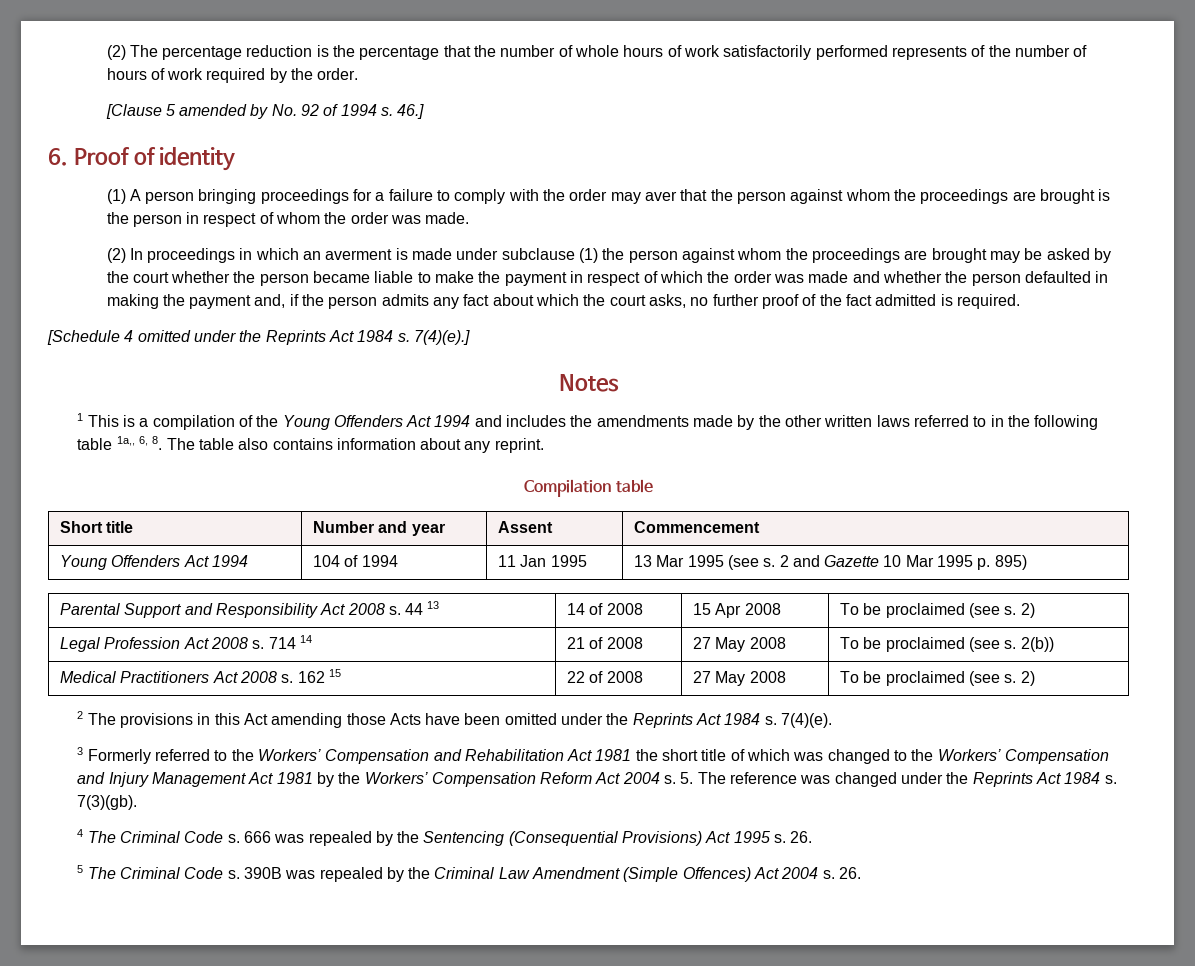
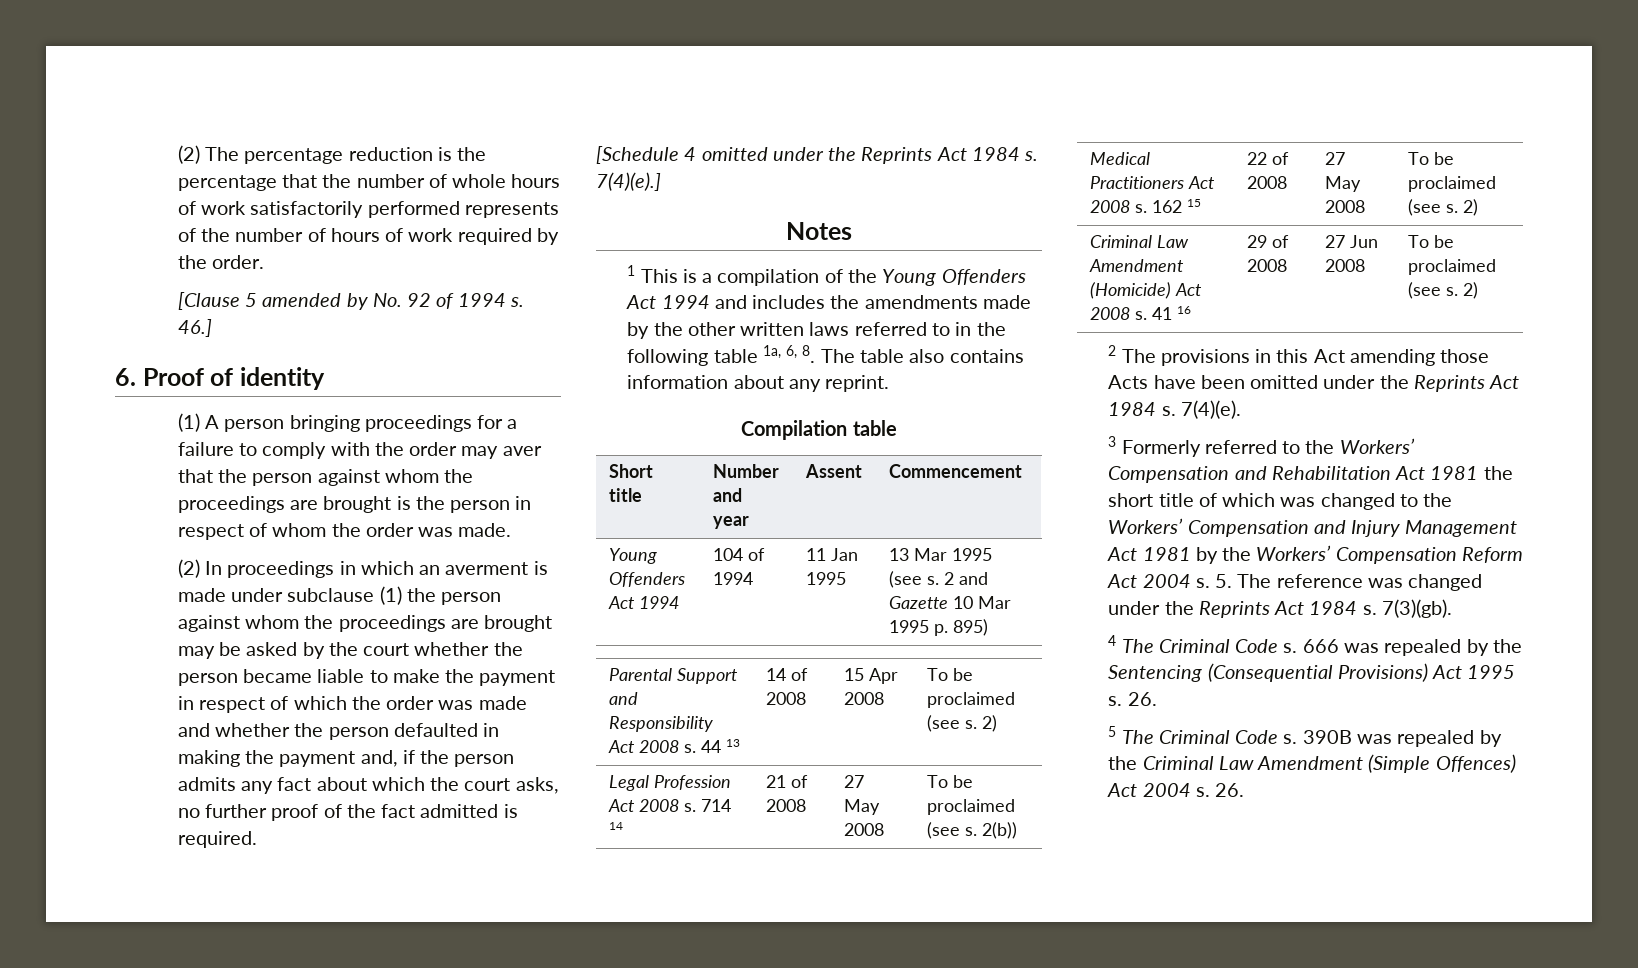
- 1 This is a compilation of the Young Offenders Act 1994 and includes the amendments made by the other written laws referred to in the following table 1a,, 6, 8. The table also contains information about any reprint.
+ 1 This is a compilation of the Young Offenders Act 1994 and includes the amendments made by the other written laws referred to in the following table 1a, 6, 8. The table also contains information about any reprint.
+ Criminal Law Amendment (Homicide) Act 2008 s. 41 16 | 29 of 2008 | 27 Jun 2008 | To be proclaimed (see s. 2)

